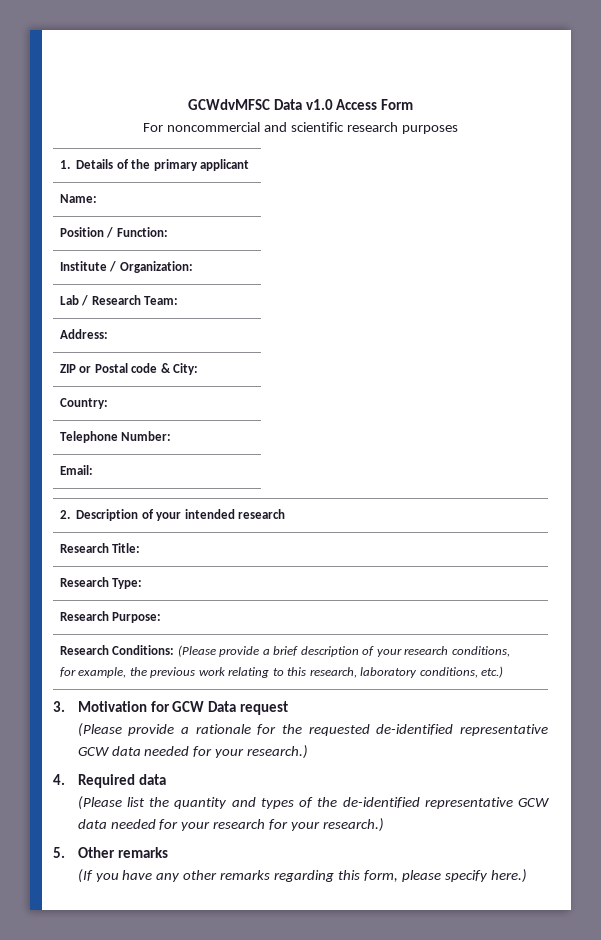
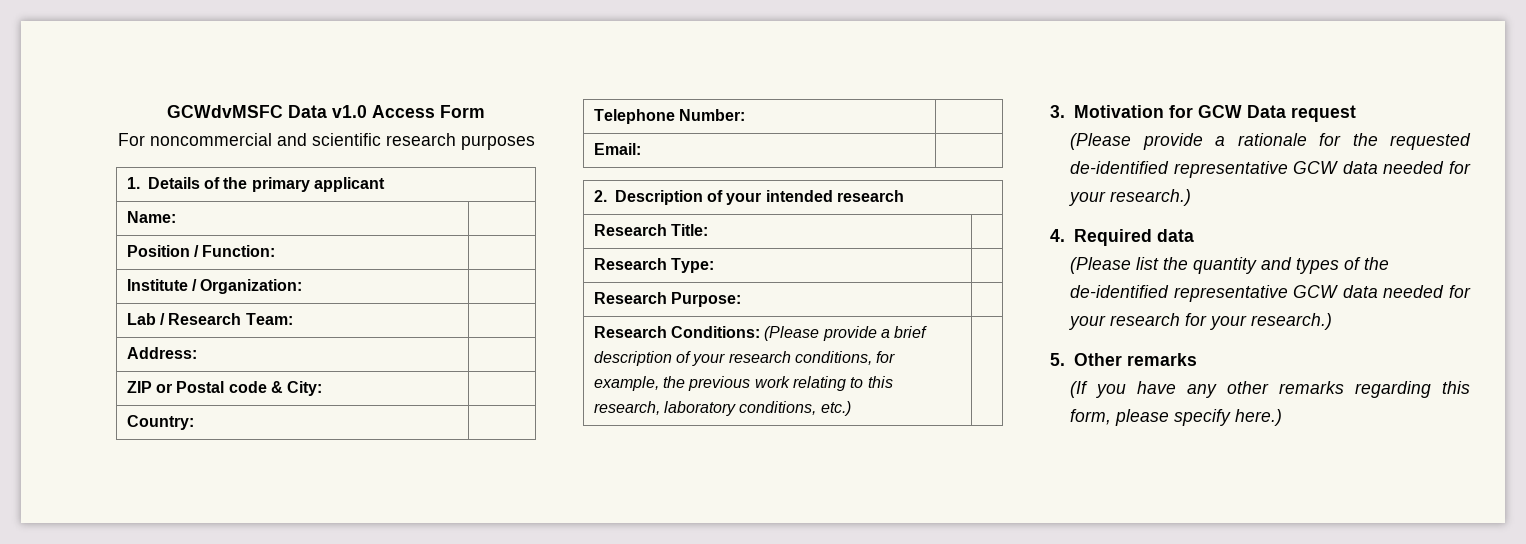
- GCWdvMFSC Data v1.0 Access Form
+ GCWdvMSFC Data v1.0 Access Form

